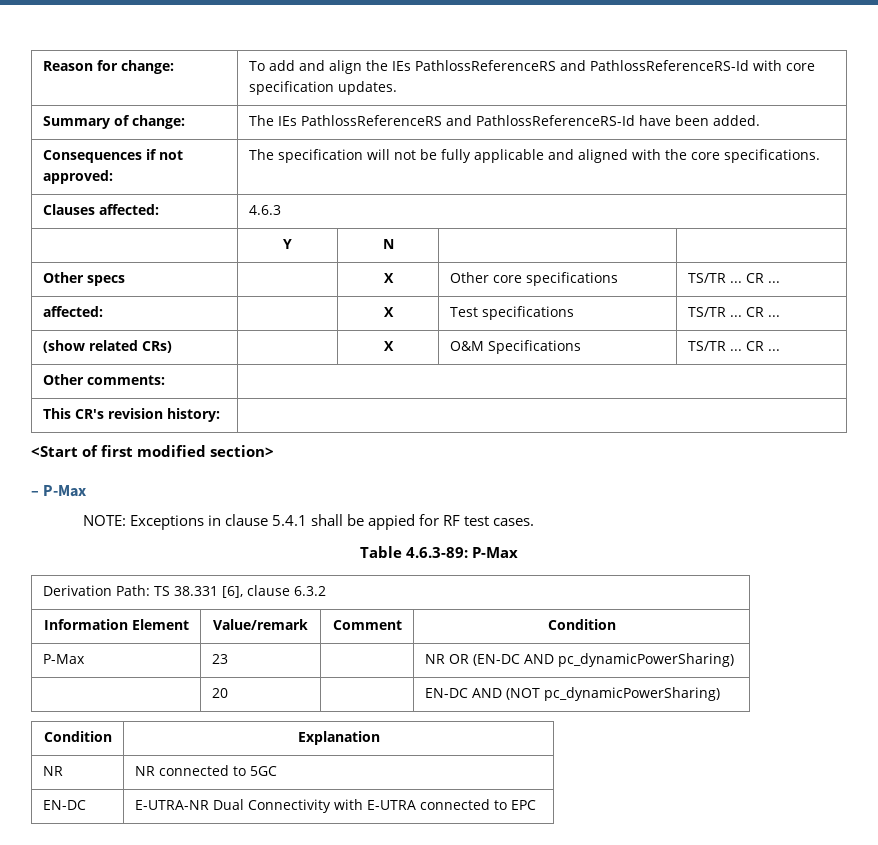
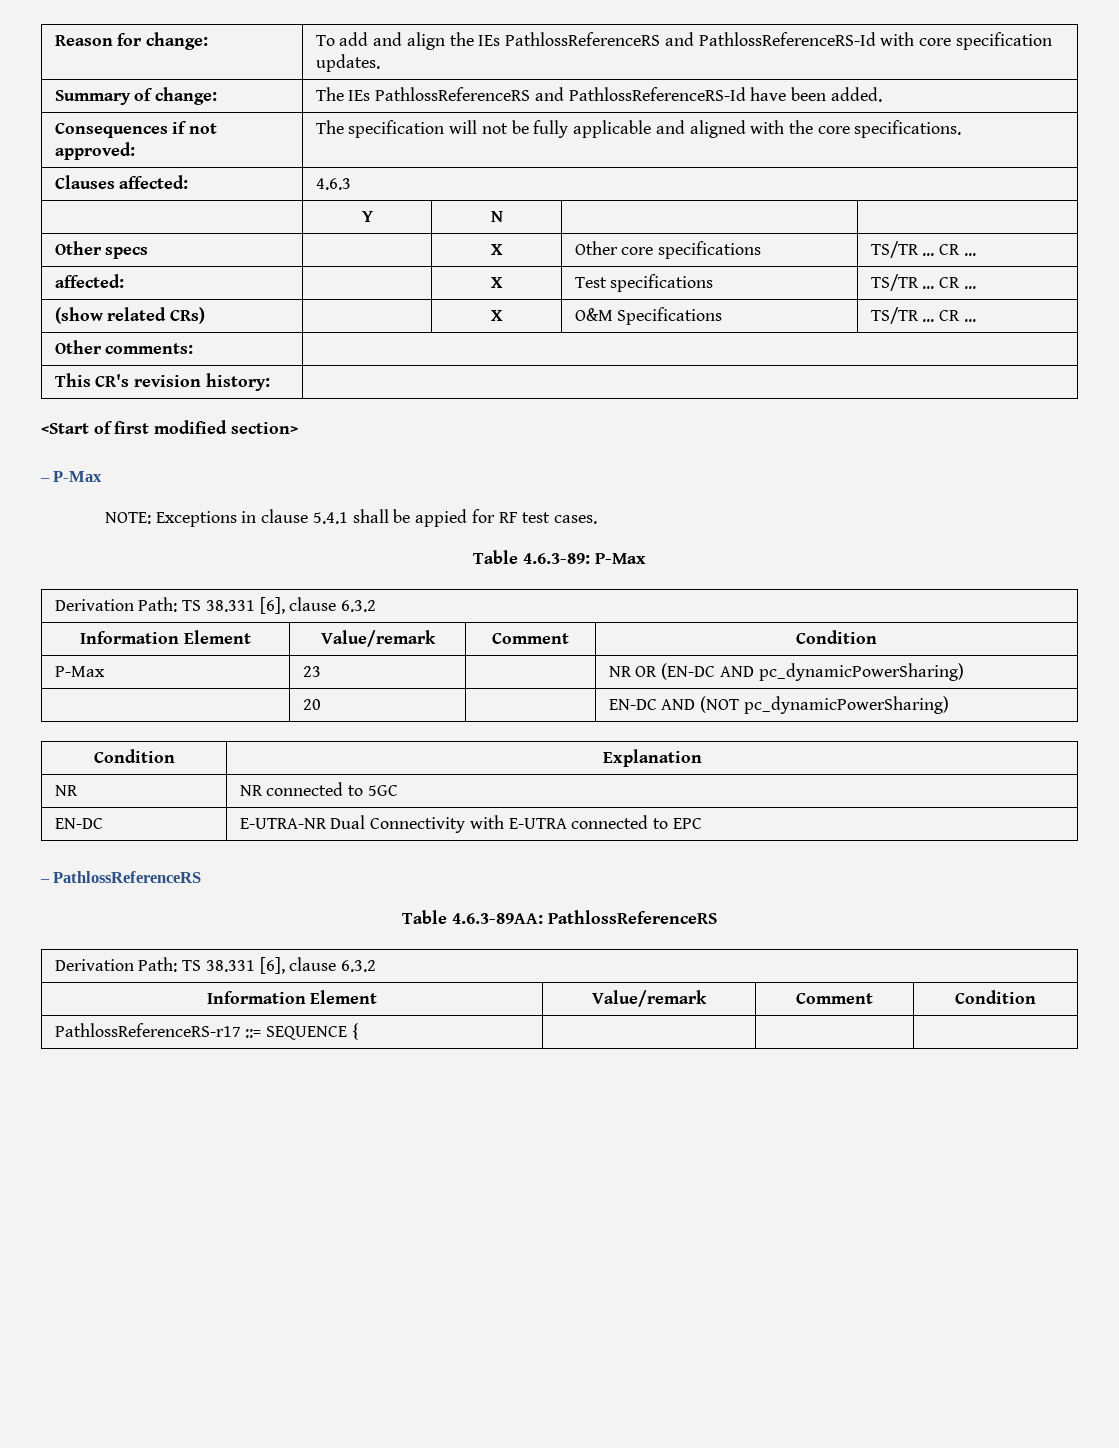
+ – PathlossReferenceRS
+ Table 4.6.3-89AA: PathlossReferenceRS
+ Derivation Path: TS 38.331 [6], clause 6.3.2
+ Information Element | Value/remark | Comment | Condition
+ PathlossReferenceRS-r17 ::= SEQUENCE { | | |

